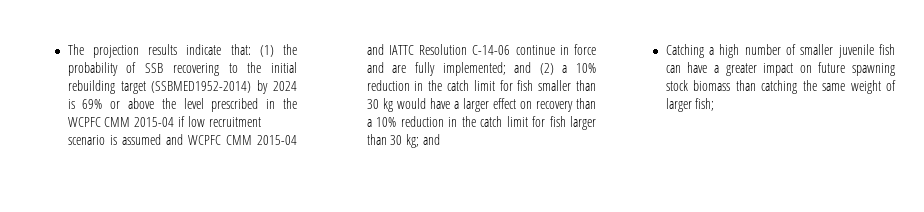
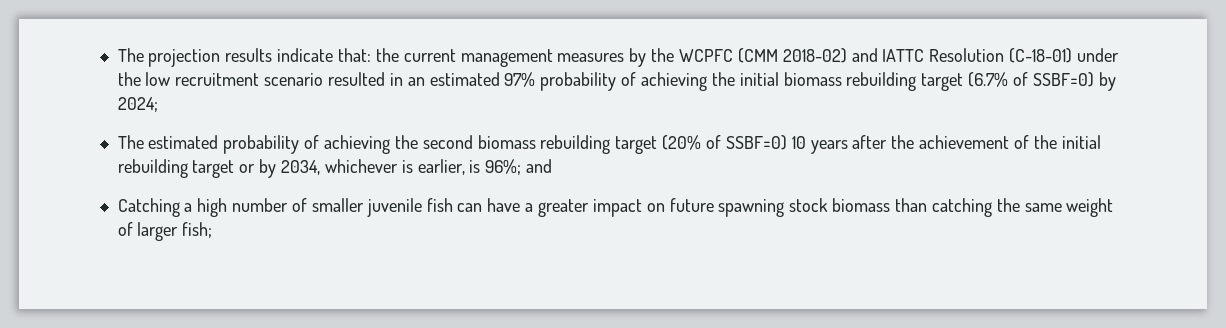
- The projection results indicate that: (1) the probability of SSB recovering to the initial rebuilding target (SSBMED1952-2014) by 2024 is 69% or above the level prescribed in the WCPFC CMM 2015-04 if low recruitment scenario is assumed and WCPFC CMM 2015-04 and IATTC Resolution C-14-06 continue in force and are fully implemented; and (2) a 10% reduction in the catch limit for fish smaller than 30 kg would have a larger effect on recovery than a 10% reduction in the catch limit for fish larger than 30 kg; and
+ The projection results indicate that: the current management measures by the WCPFC (CMM 2018-02) and IATTC Resolution (C-18-01) under the low recruitment scenario resulted in an estimated 97% probability of achieving the initial biomass rebuilding target (6.7% of SSBF=0) by 2024;
+ The estimated probability of achieving the second biomass rebuilding target (20% of SSBF=0) 10 years after the achievement of the initial rebuilding target or by 2034, whichever is earlier, is 96%; and

